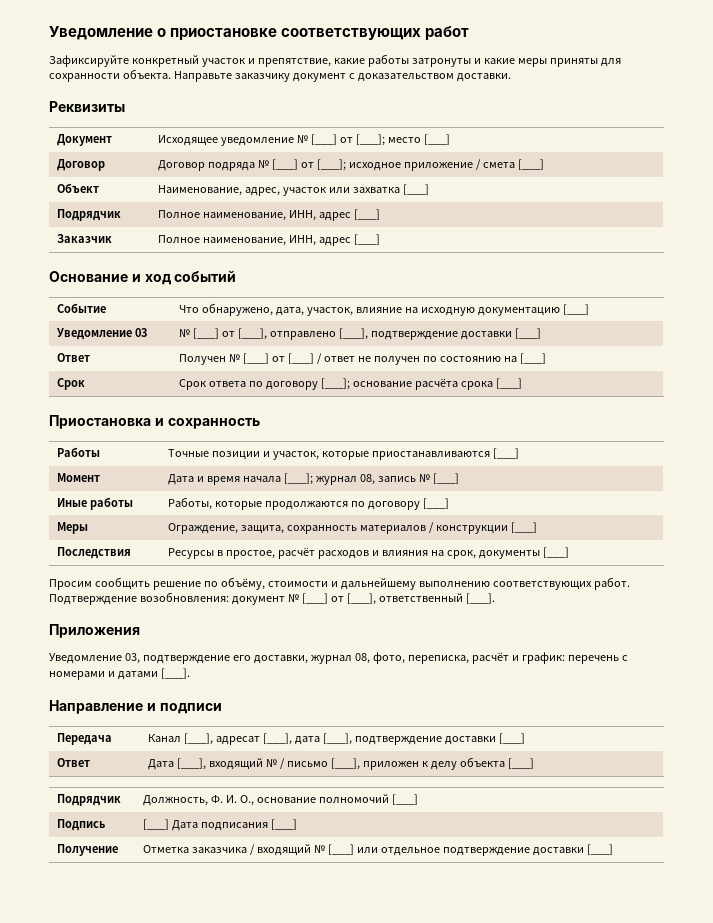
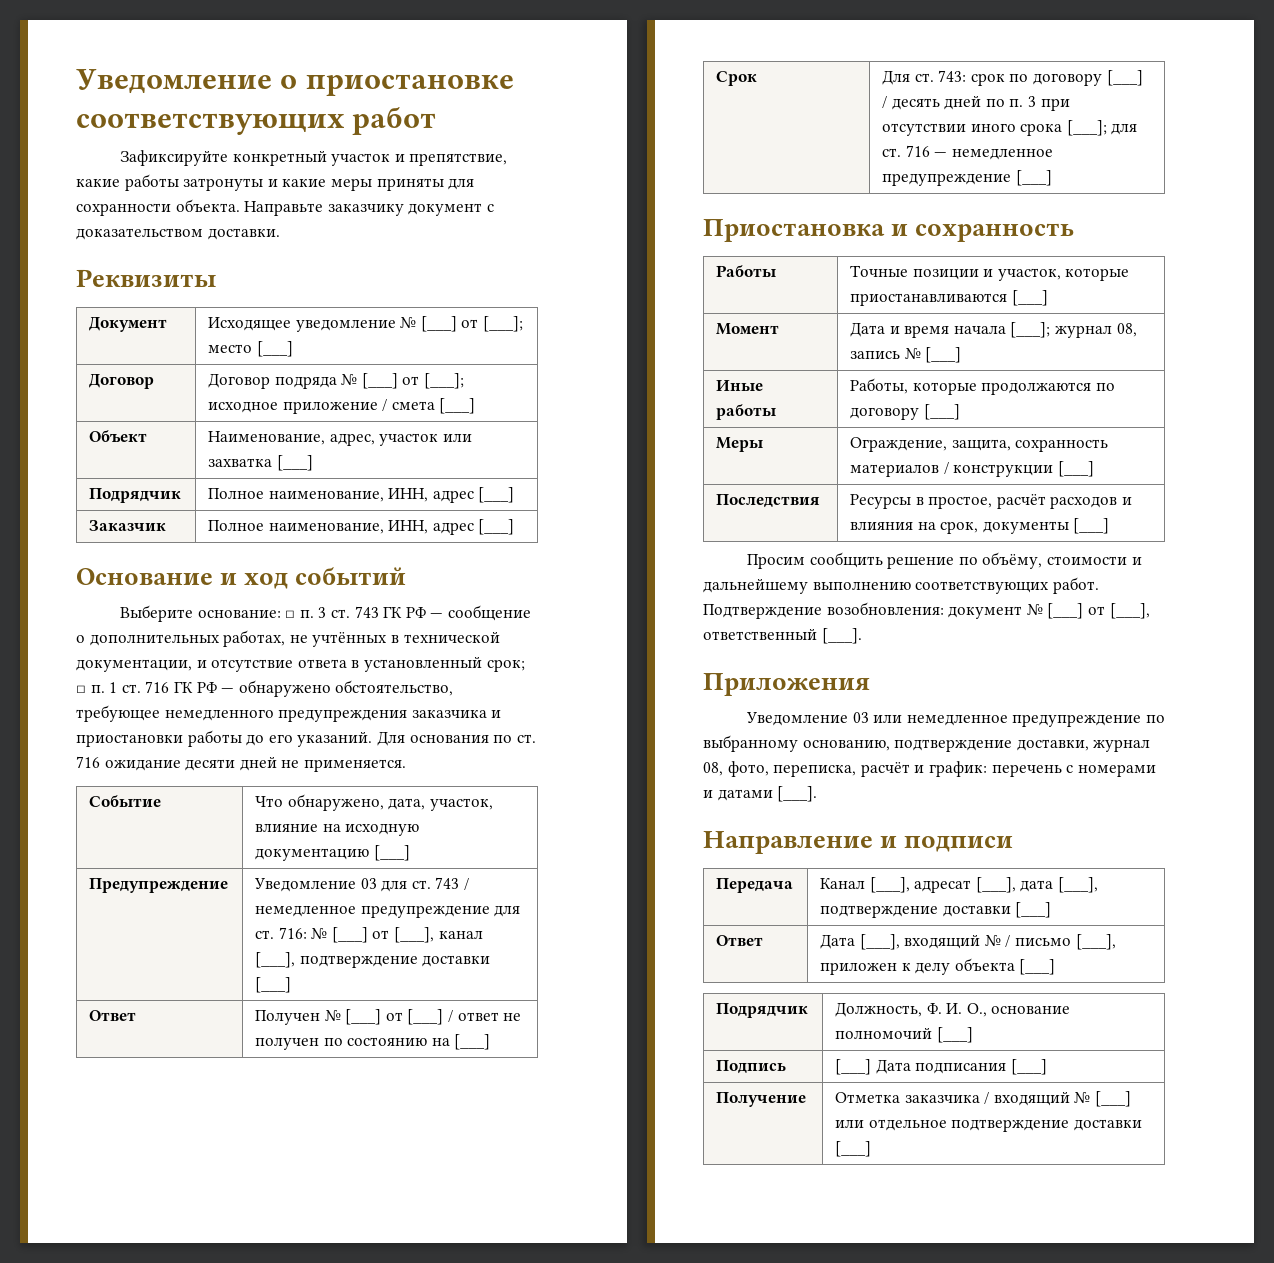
+ Выберите основание: □ п. 3 ст. 743 ГК РФ — сообщение о дополнительных работах, не учтённых в технической документации, и отсутствие ответа в установленный срок; □ п. 1 ст. 716 ГК РФ — обнаружено обстоятельство, требующее немедленного предупреждения заказчика и приостановки работы до его указаний. Для основания по ст. 716 ожидание десяти дней не применяется.
- Уведомление 03 | № [___] от [___], отправлено [___], подтверждение доставки [___]
+ Предупреждение | Уведомление 03 для ст. 743 / немедленное предупреждение для ст. 716: № [___] от [___], канал [___], подтверждение доставки [___]
- Срок | Срок ответа по договору [___]; основание расчёта срока [___]
+ Срок | Для ст. 743: срок по договору [___] / десять дней по п. 3 при отсутствии иного срока [___]; для ст. 716 — немедленное предупреждение [___]
- Уведомление 03, подтверждение его доставки, журнал 08, фото, переписка, расчёт и график: перечень с номерами и датами [___].
+ Уведомление 03 или немедленное предупреждение по выбранному основанию, подтверждение доставки, журнал 08, фото, переписка, расчёт и график: перечень с номерами и датами [___].

